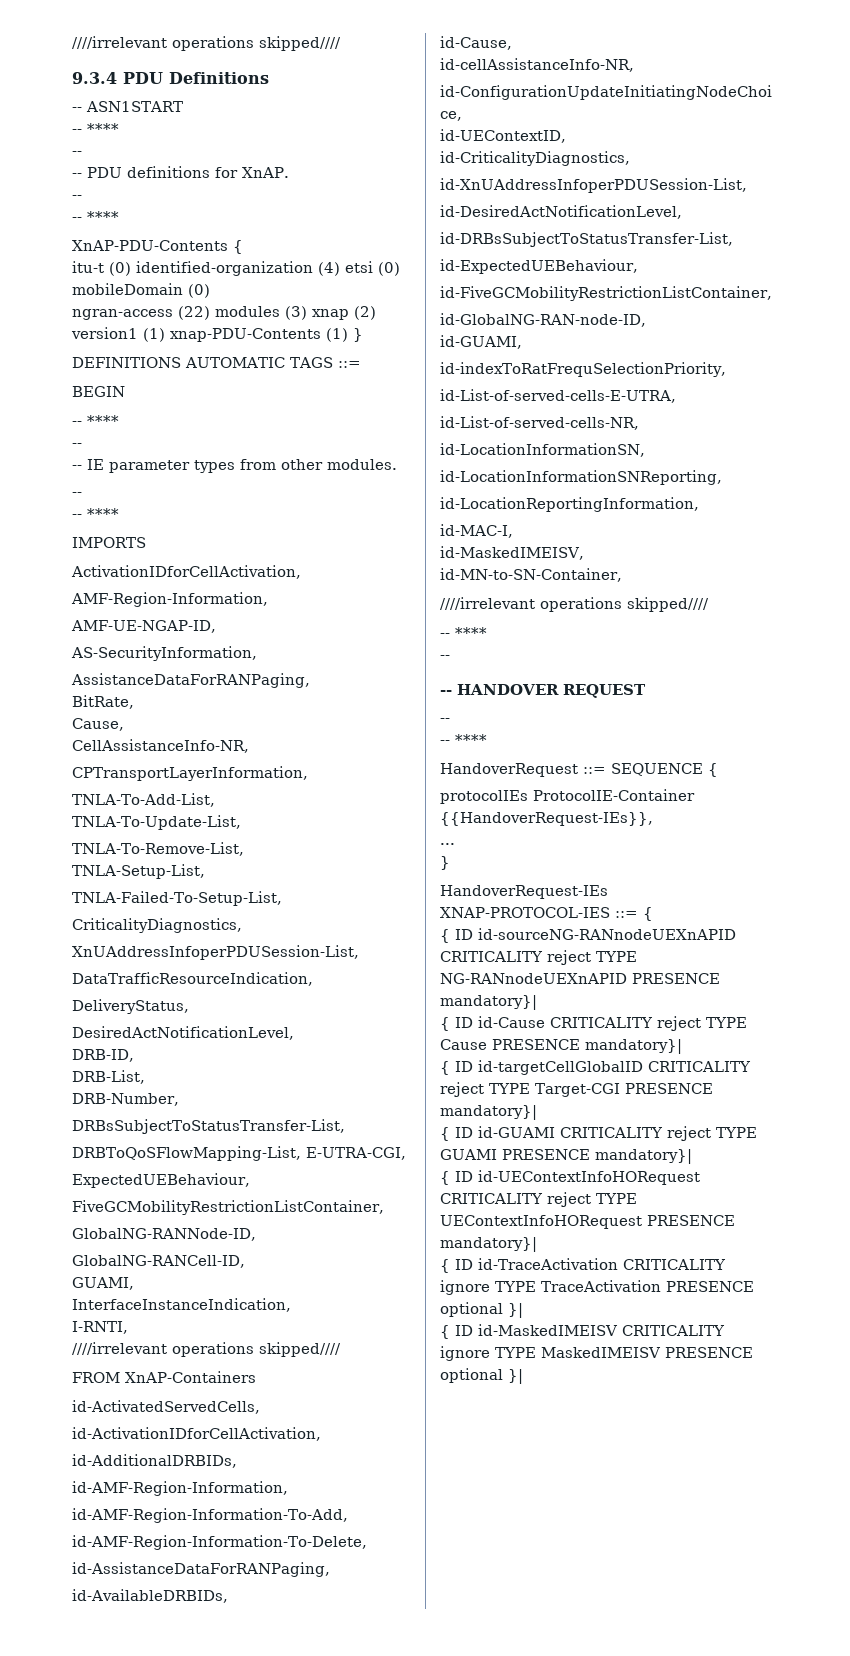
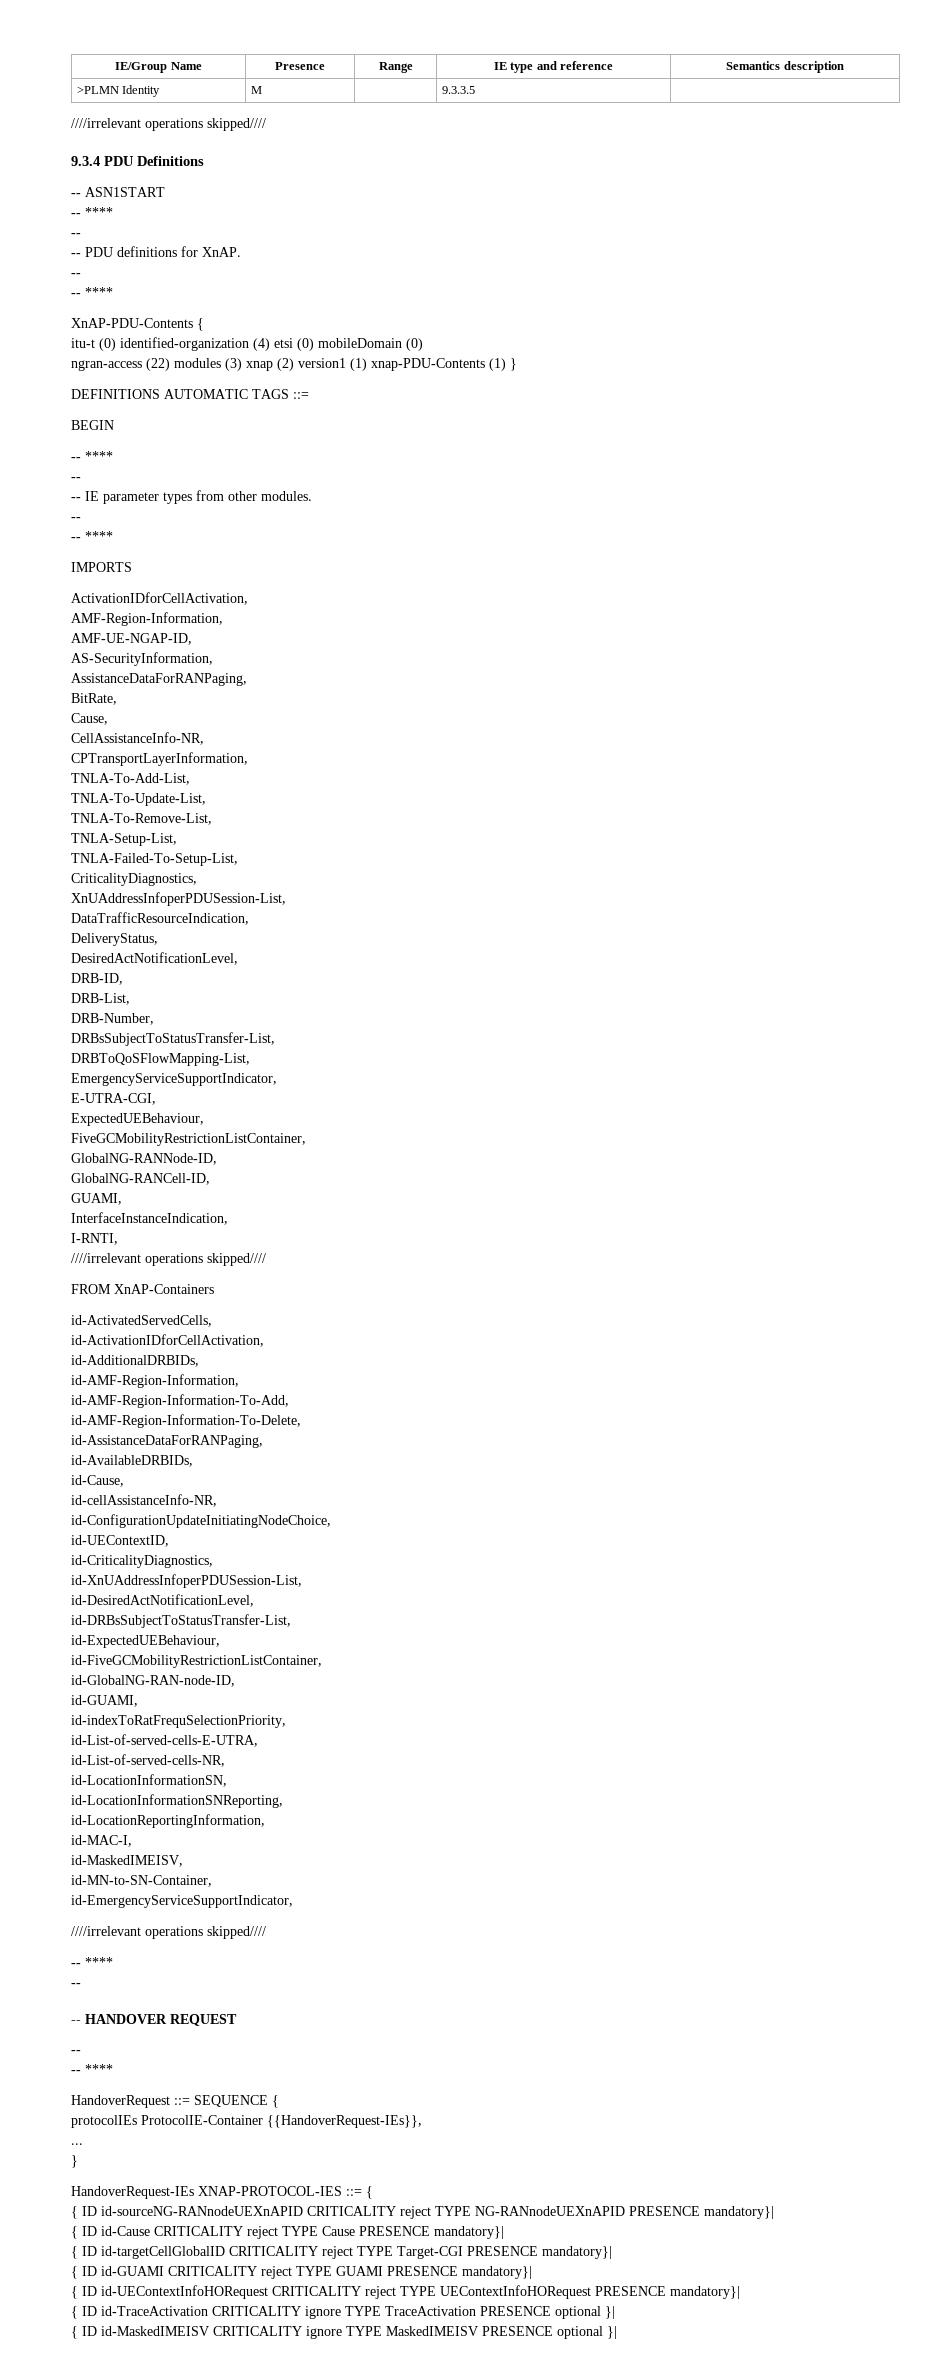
+ IE/Group Name | Presence | Range | IE type and reference | Semantics description
+ >PLMN Identity | M | | 9.3.3.5 |
- DRBToQoSFlowMapping-List, E-UTRA-CGI,
+ DRBToQoSFlowMapping-List,
+ EmergencyServiceSupportIndicator,
+ E-UTRA-CGI,
+ id-EmergencyServiceSupportIndicator,

